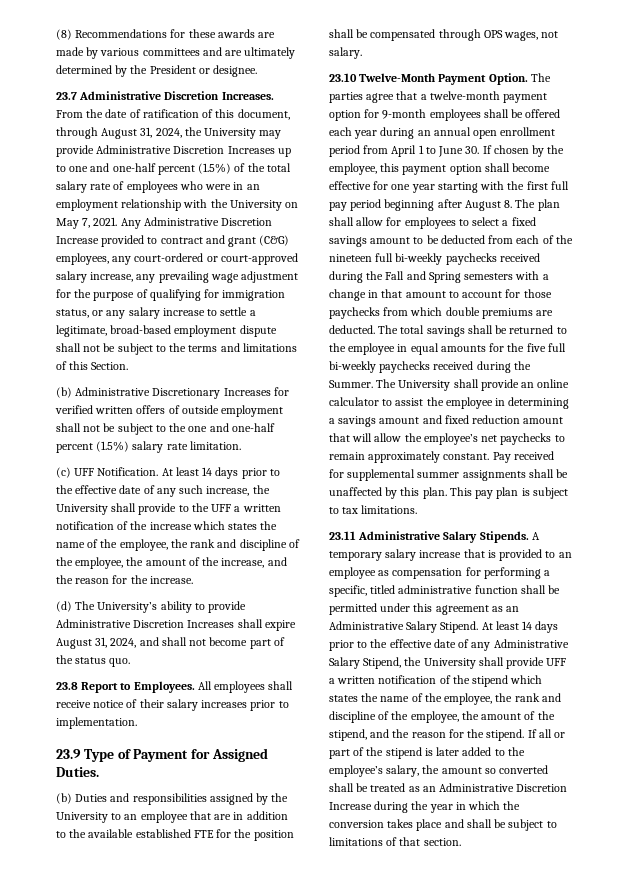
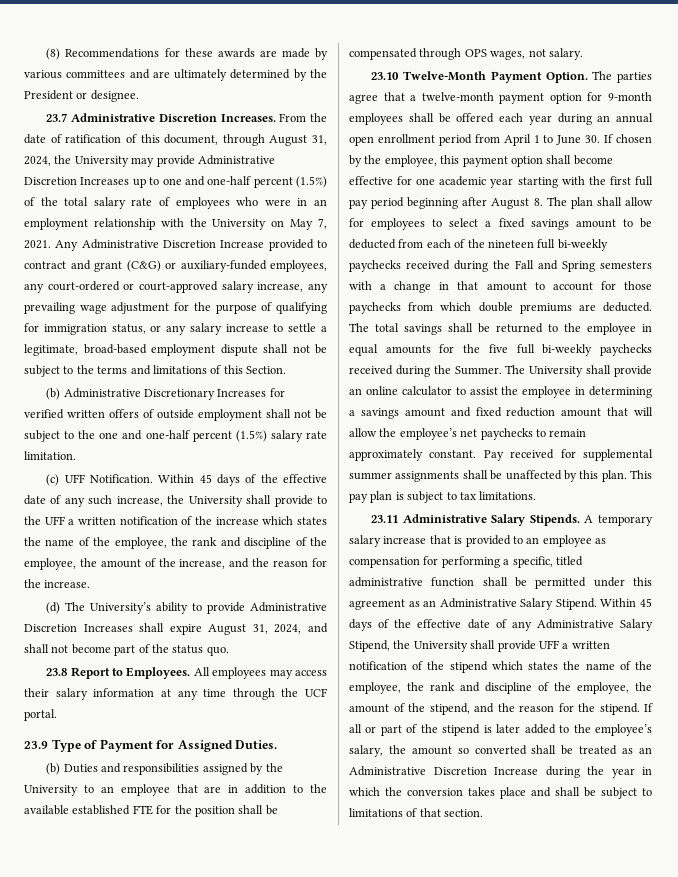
- Any Administrative Discretion Increase provided to contract and grant (C&G) employees, any court-ordered or court-approved salary increase, any prevailing wage adjustment for the purpose of qualifying for immigration status, or any salary increase to settle a legitimate, broad-based employment dispute shall not be subject to the terms and limitations of this Section.
+ Any Administrative Discretion Increase provided to contract and grant (C&G) or auxiliary-funded employees, any court-ordered or court-approved salary increase, any prevailing wage adjustment for the purpose of qualifying for immigration status, or any salary increase to settle a legitimate, broad-based employment dispute shall not be subject to the terms and limitations of this Section.
- At least 14 days prior to the effective date of any such increase, the University shall provide to the UFF a written notification of the increase which states the name of the employee, the rank and discipline of the employee, the amount of the increase, and the reason for the increase.
+ Within 45 days of the effective date of any such increase, the University shall provide to the UFF a written notification of the increase which states the name of the employee, the rank and discipline of the employee, the amount of the increase, and the reason for the increase.
- All employees shall receive notice of their salary increases prior to implementation.
+ All employees may access their salary information at any time through the UCF portal.
- The parties agree that a twelve-month payment option for 9-month employees shall be offered each year during an annual open enrollment period from April 1 to June 30. If chosen by the employee, this payment option shall become effective for one year starting with the first full pay period beginning after August 8. The plan shall allow for employees to select a fixed savings amount to be deducted from each of the nineteen full bi-weekly paychecks received during the Fall and Spring semesters with a change in that amount to account for those paychecks from which double premiums are deducted.
+ The parties agree that a twelve-month payment option for 9-month employees shall be offered each year during an annual open enrollment period from April 1 to June 30. If chosen by the employee, this payment option shall become effective for one academic year starting with the first full pay period beginning after August 8. The plan shall allow for employees to select a fixed savings amount to be deducted from each of the nineteen full bi-weekly paychecks received during the Fall and Spring semesters with a change in that amount to account for those paychecks from which double premiums are deducted.
- At least 14 days prior to the effective date of any Administrative Salary Stipend, the University shall provide UFF a written notification of the stipend which states the name of the employee, the rank and discipline of the employee, the amount of the stipend, and the reason for the stipend.
+ Within 45 days of the effective date of any Administrative Salary Stipend, the University shall provide UFF a written notification of the stipend which states the name of the employee, the rank and discipline of the employee, the amount of the stipend, and the reason for the stipend.

